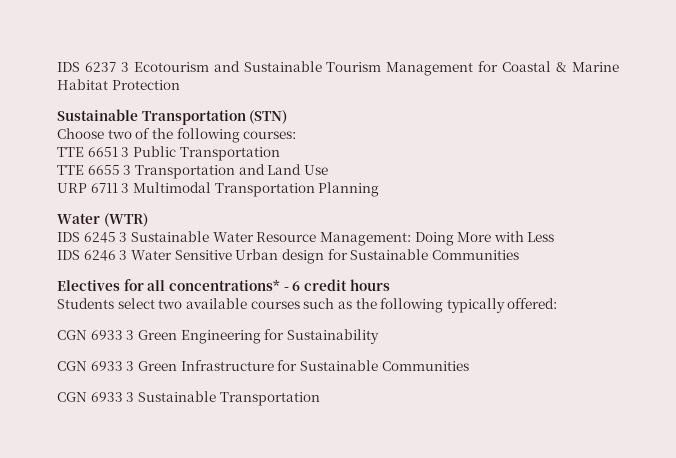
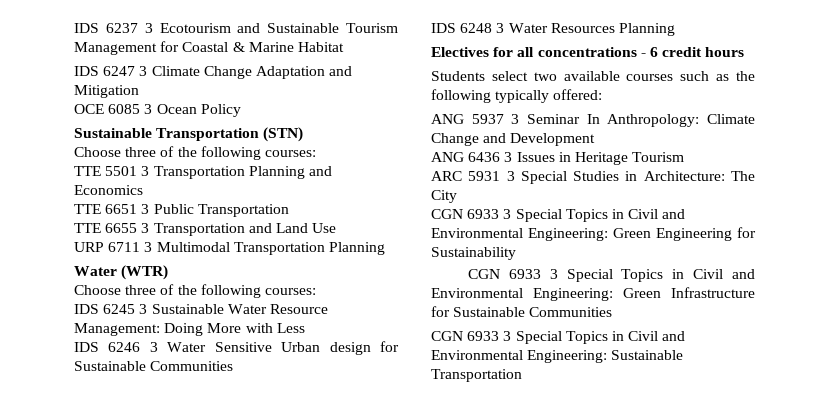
- IDS 6237 3 Ecotourism and Sustainable Tourism Management for Coastal & Marine Habitat Protection
+ IDS 6237 3 Ecotourism and Sustainable Tourism Management for Coastal & Marine Habitat
+ IDS 6247 3 Climate Change Adaptation and Mitigation
+ OCE 6085 3 Ocean Policy
  Sustainable Transportation (STN)
- Choose two of the following courses:
+ Choose three of the following courses:
+ TTE 5501 3 Transportation Planning and Economics
  Water (WTR)
+ Choose three of the following courses:
+ IDS 6248 3 Water Resources Planning
- Electives for all concentrations* - 6 credit hours
+ Electives for all concentrations - 6 credit hours
- CGN 6933 3 Green Engineering for Sustainability
+ ANG 5937 3 Seminar In Anthropology: Climate Change and Development
+ ANG 6436 3 Issues in Heritage Tourism
+ ARC 5931 3 Special Studies in Architecture: The City
+ CGN 6933 3 Special Topics in Civil and Environmental Engineering: Green Engineering for Sustainability
- CGN 6933 3 Green Infrastructure for Sustainable Communities
+ CGN 6933 3 Special Topics in Civil and Environmental Engineering: Green Infrastructure for Sustainable Communities
- CGN 6933 3 Sustainable Transportation
+ CGN 6933 3 Special Topics in Civil and Environmental Engineering: Sustainable Transportation

